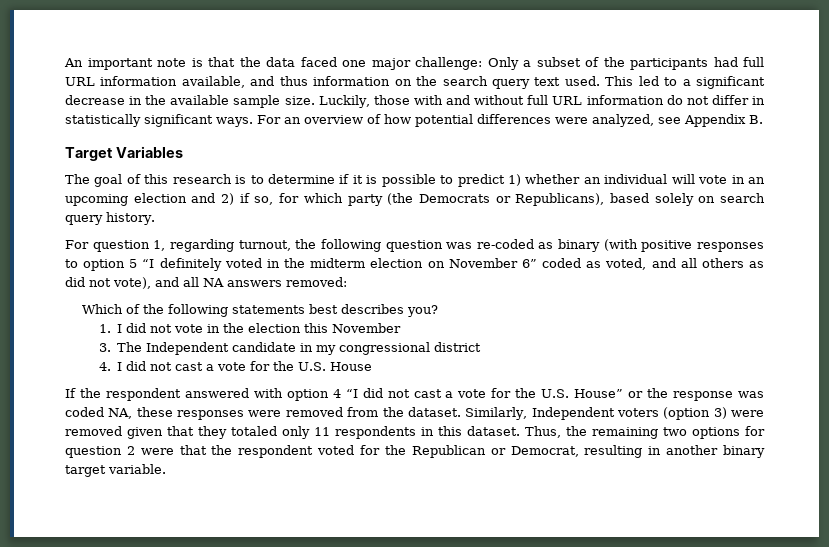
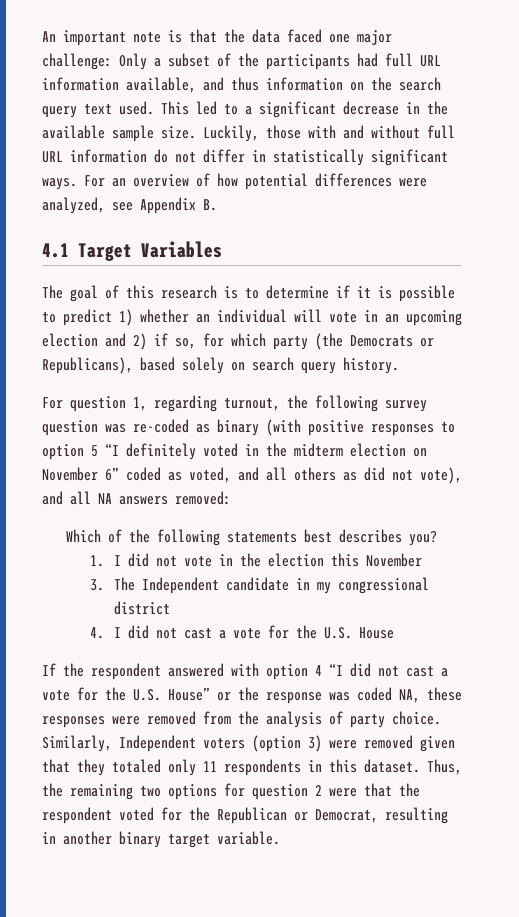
- Target Variables
+ 4.1 Target Variables
- For question 1, regarding turnout, the following question was re-coded as binary (with positive responses to option 5 “I definitely voted in the midterm election on November 6” coded as voted, and all others as did not vote), and all NA answers removed:
+ For question 1, regarding turnout, the following survey question was re-coded as binary (with positive responses to option 5 “I definitely voted in the midterm election on November 6” coded as voted, and all others as did not vote), and all NA answers removed:
- If the respondent answered with option 4 “I did not cast a vote for the U.S. House” or the response was coded NA, these responses were removed from the dataset.
+ If the respondent answered with option 4 “I did not cast a vote for the U.S. House” or the response was coded NA, these responses were removed from the analysis of party choice.

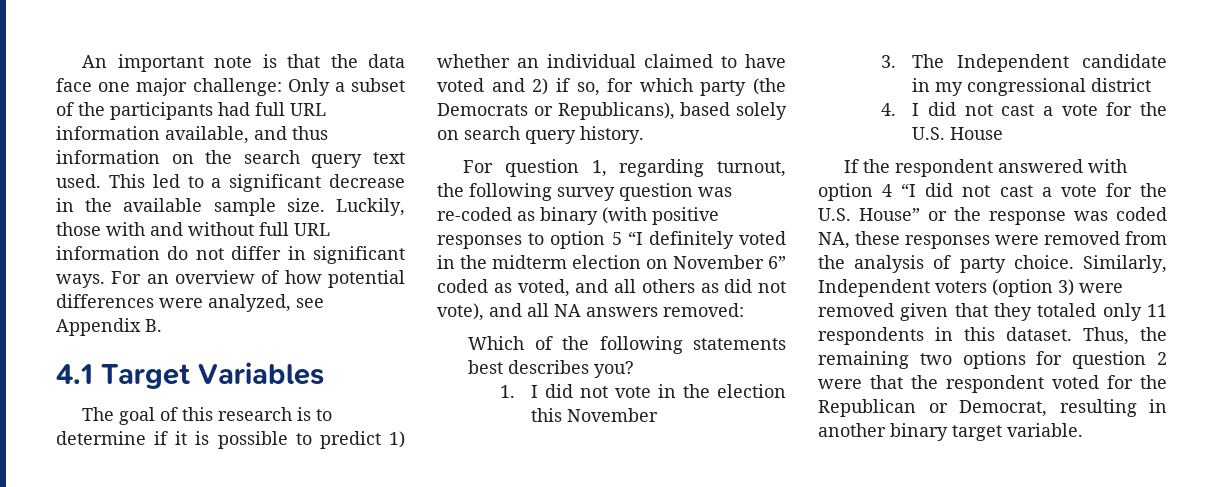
- An important note is that the data faced one major challenge: Only a subset of the participants had full URL information available, and thus information on the search query text used.
+ An important note is that the data face one major challenge: Only a subset of the participants had full URL information available, and thus information on the search query text used.
- Luckily, those with and without full URL information do not differ in statistically significant ways.
+ Luckily, those with and without full URL information do not differ in significant ways.
- The goal of this research is to determine if it is possible to predict 1) whether an individual will vote in an upcoming election and 2) if so, for which party (the Democrats or Republicans), based solely on search query history.
+ The goal of this research is to determine if it is possible to predict 1) whether an individual claimed to have voted and 2) if so, for which party (the Democrats or Republicans), based solely on search query history.

